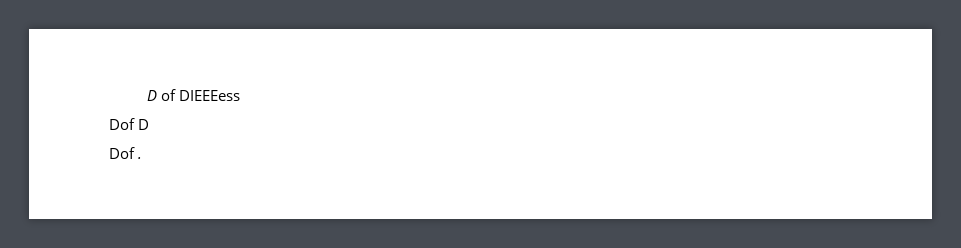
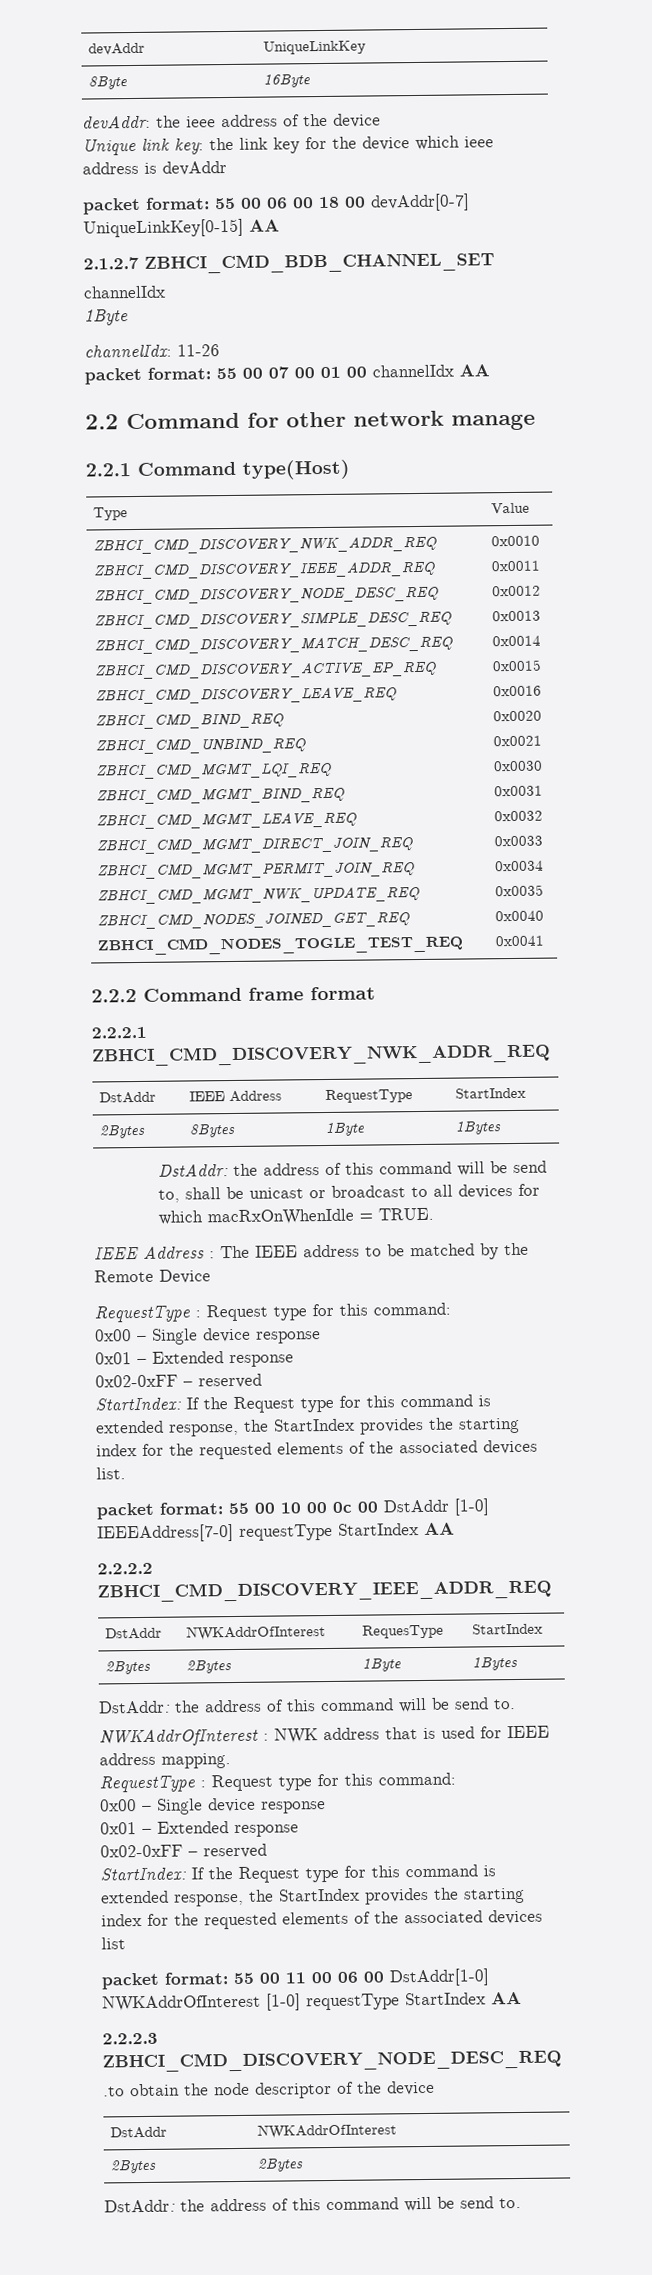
- D of DIEEEess
- Dof D
- Dof .
+ devAddr | UniqueLinkKey
+ 8Byte | 16Byte
+ devAddr: the ieee address of the device
+ Unique link key: the link key for the device which ieee address is devAddr
+ packet format: 55 00 06 00 18 00 devAddr[0-7] UniqueLinkKey[0-15] AA
+ 2.1.2.7 ZBHCI_CMD_BDB_CHANNEL_SET
+ channelIdx
+ 1Byte
+ channelIdx: 11-26
+ packet format: 55 00 07 00 01 00 channelIdx AA
+ 2.2 Command for other network manage
+ 2.2.1 Command type(Host)
+ Type | Value
+ ZBHCI_CMD_DISCOVERY_NWK_ADDR_REQ
+ ZBHCI_CMD_DISCOVERY_IEEE_ADDR_REQ
+ ZBHCI_CMD_DISCOVERY_NODE_DESC_REQ
+ ZBHCI_CMD_DISCOVERY_SIMPLE_DESC_REQ
+ ZBHCI_CMD_DISCOVERY_MATCH_DESC_REQ
+ ZBHCI_CMD_DISCOVERY_ACTIVE_EP_REQ
+ ZBHCI_CMD_DISCOVERY_LEAVE_REQ
+ ZBHCI_CMD_BIND_REQ
+ ZBHCI_CMD_UNBIND_REQ
+ ZBHCI_CMD_MGMT_LQI_REQ
+ ZBHCI_CMD_MGMT_BIND_REQ
+ ZBHCI_CMD_MGMT_LEAVE_REQ
+ ZBHCI_CMD_MGMT_DIRECT_JOIN_REQ
+ ZBHCI_CMD_MGMT_PERMIT_JOIN_REQ
+ ZBHCI_CMD_MGMT_NWK_UPDATE_REQ
+ ZBHCI_CMD_NODES_JOINED_GET_REQ
+ ZBHCI_CMD_NODES_TOGLE_TEST_REQ | 0x0010
+ 0x0011
+ 0x0012
+ 0x0013
+ 0x0014
+ 0x0015
+ 0x0016
+ 0x0020
+ 0x0021
+ 0x0030
+ 0x0031
+ 0x0032
+ 0x0033
+ 0x0034
+ 0x0035
+ 0x0040
+ 0x0041
+ 2.2.2 Command frame format
+ 2.2.2.1 ZBHCI_CMD_DISCOVERY_NWK_ADDR_REQ
+ DstAddr | IEEE Address | RequestType | StartIndex
+ 2Bytes | 8Bytes | 1Byte | 1Bytes
+ DstAddr: the address of this command will be send to, shall be unicast or broadcast to all devices for which macRxOnWhenIdle = TRUE.
+ IEEE Address : The IEEE address to be matched by the Remote Device
+ RequestType : Request type for this command:
+ 0x00 – Single device response
+ 0x01 – Extended response
+ 0x02-0xFF – reserved
+ StartIndex: If the Request type for this command is extended response, the StartIndex provides the starting index for the requested elements of the associated devices list.
+ packet format: 55 00 10 00 0c 00 DstAddr [1-0] IEEEAddress[7-0] requestType StartIndex AA
+ 2.2.2.2 ZBHCI_CMD_DISCOVERY_IEEE_ADDR_REQ
+ DstAddr | NWKAddrOfInterest | RequesType | StartIndex
+ 2Bytes | 2Bytes | 1Byte | 1Bytes
+ DstAddr: the address of this command will be send to.
+ NWKAddrOfInterest : NWK address that is used for IEEE address mapping.
+ RequestType : Request type for this command:
+ 0x00 – Single device response
+ 0x01 – Extended response
+ 0x02-0xFF – reserved
+ StartIndex: If the Request type for this command is extended response, the StartIndex provides the starting index for the requested elements of the associated devices list
+ packet format: 55 00 11 00 06 00 DstAddr[1-0] NWKAddrOfInterest [1-0] requestType StartIndex AA
+ 2.2.2.3 ZBHCI_CMD_DISCOVERY_NODE_DESC_REQ
+ .to obtain the node descriptor of the device
+ DstAddr | NWKAddrOfInterest
+ 2Bytes | 2Bytes
+ DstAddr: the address of this command will be send to.

